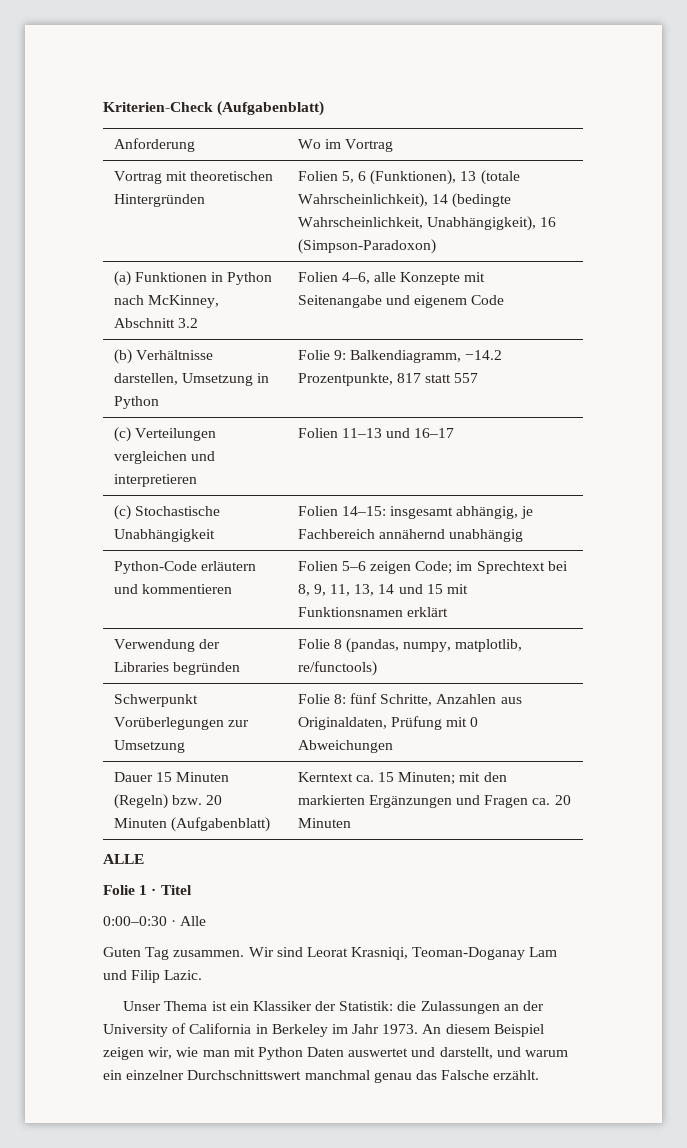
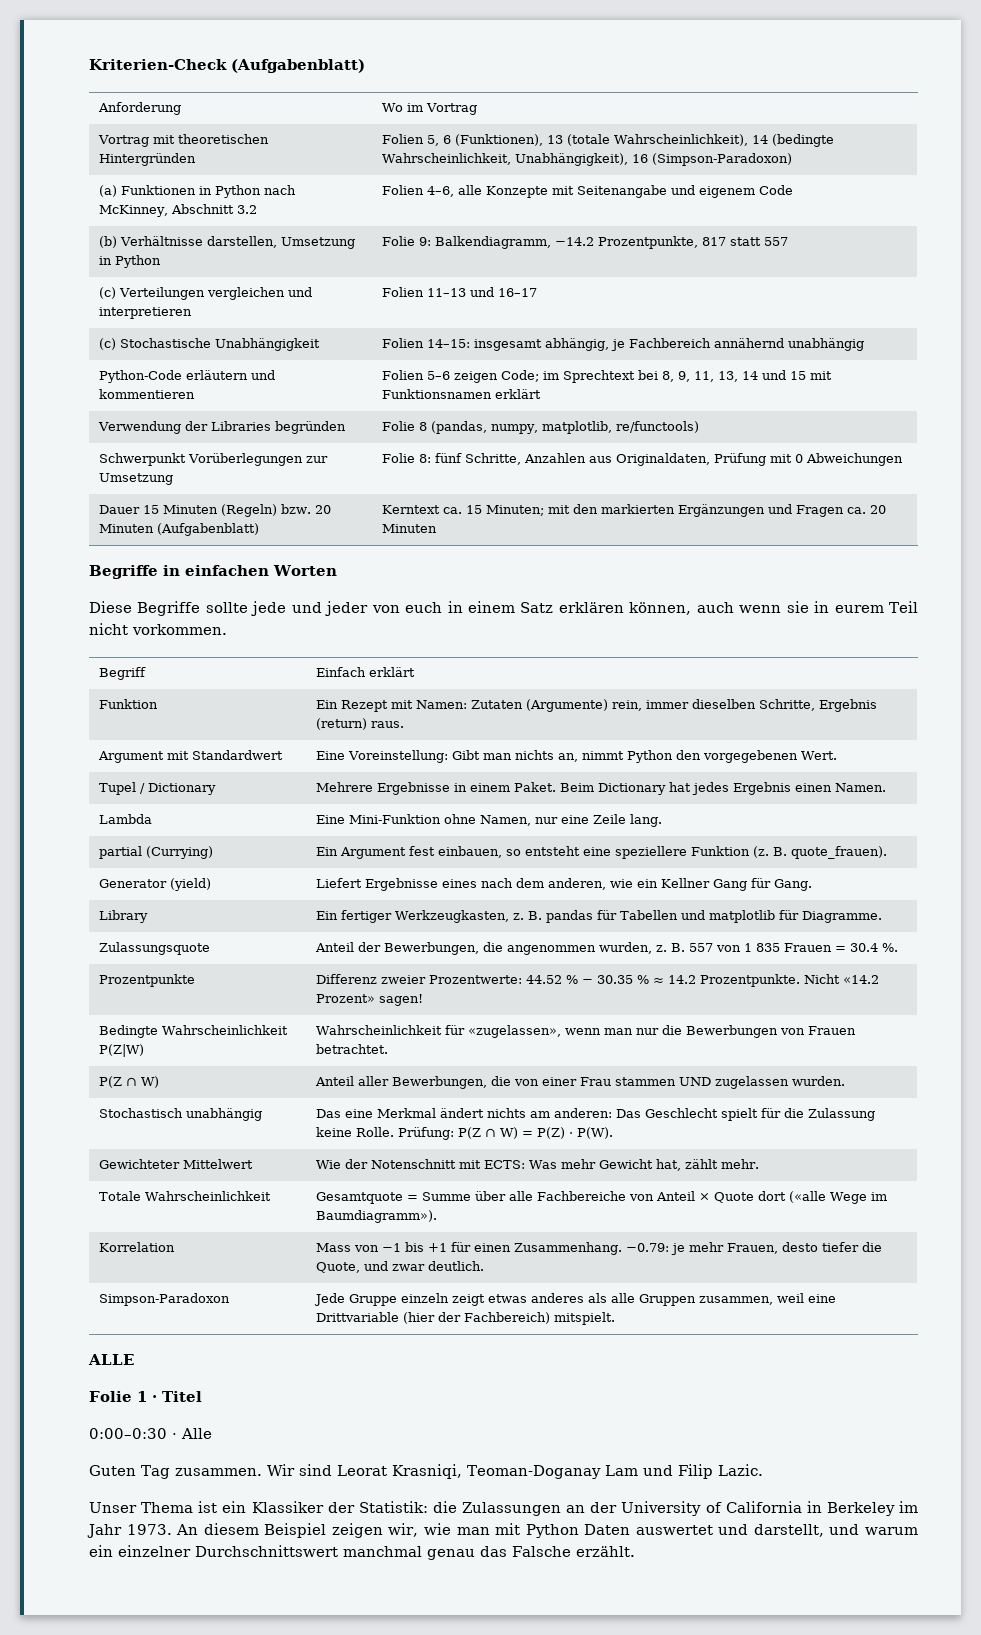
+ Begriffe in einfachen Worten
+ Diese Begriffe sollte jede und jeder von euch in einem Satz erklären können, auch wenn sie in eurem Teil nicht vorkommen.
+ Begriff | Einfach erklärt
+ Funktion | Ein Rezept mit Namen: Zutaten (Argumente) rein, immer dieselben Schritte, Ergebnis (return) raus.
+ Argument mit Standardwert | Eine Voreinstellung: Gibt man nichts an, nimmt Python den vorgegebenen Wert.
+ Tupel / Dictionary | Mehrere Ergebnisse in einem Paket. Beim Dictionary hat jedes Ergebnis einen Namen.
+ Lambda | Eine Mini-Funktion ohne Namen, nur eine Zeile lang.
+ partial (Currying) | Ein Argument fest einbauen, so entsteht eine speziellere Funktion (z. B. quote_frauen).
+ Generator (yield) | Liefert Ergebnisse eines nach dem anderen, wie ein Kellner Gang für Gang.
+ Library | Ein fertiger Werkzeugkasten, z. B. pandas für Tabellen und matplotlib für Diagramme.
+ Zulassungsquote | Anteil der Bewerbungen, die angenommen wurden, z. B. 557 von 1 835 Frauen = 30.4 %.
+ Prozentpunkte | Differenz zweier Prozentwerte: 44.52 % − 30.35 % ≈ 14.2 Prozentpunkte. Nicht «14.2 Prozent» sagen!
+ Bedingte Wahrscheinlichkeit P(Z|W) | Wahrscheinlichkeit für «zugelassen», wenn man nur die Bewerbungen von Frauen betrachtet.
+ P(Z ∩ W) | Anteil aller Bewerbungen, die von einer Frau stammen UND zugelassen wurden.
+ Stochastisch unabhängig | Das eine Merkmal ändert nichts am anderen: Das Geschlecht spielt für die Zulassung keine Rolle. Prüfung: P(Z ∩ W) = P(Z) · P(W).
+ Gewichteter Mittelwert | Wie der Notenschnitt mit ECTS: Was mehr Gewicht hat, zählt mehr.
+ Totale Wahrscheinlichkeit | Gesamtquote = Summe über alle Fachbereiche von Anteil × Quote dort («alle Wege im Baumdiagramm»).
+ Korrelation | Mass von −1 bis +1 für einen Zusammenhang. −0.79: je mehr Frauen, desto tiefer die Quote, und zwar deutlich.
+ Simpson-Paradoxon | Jede Gruppe einzeln zeigt etwas anderes als alle Gruppen zusammen, weil eine Drittvariable (hier der Fachbereich) mitspielt.

